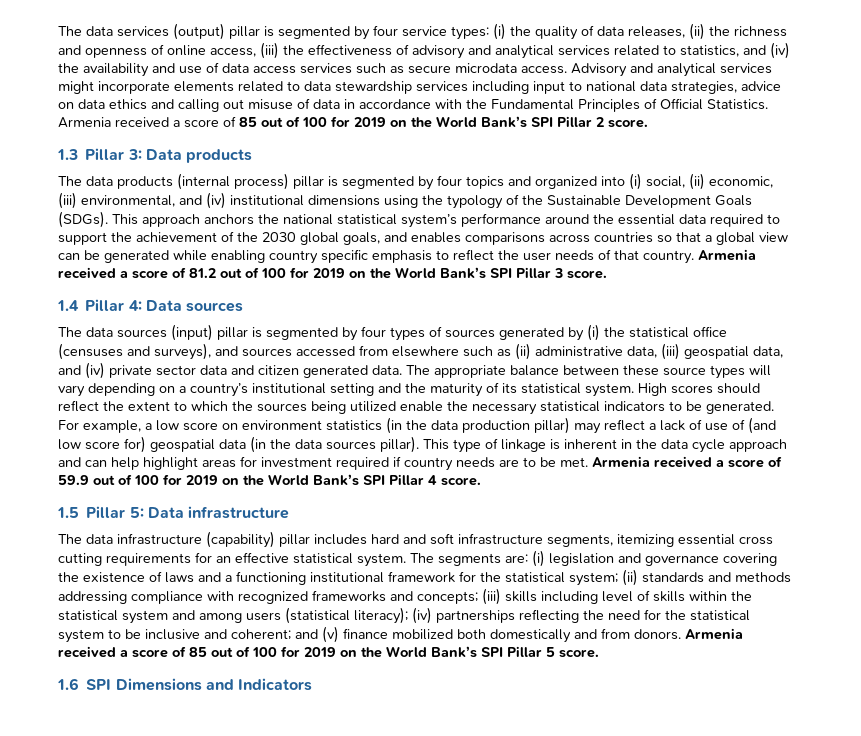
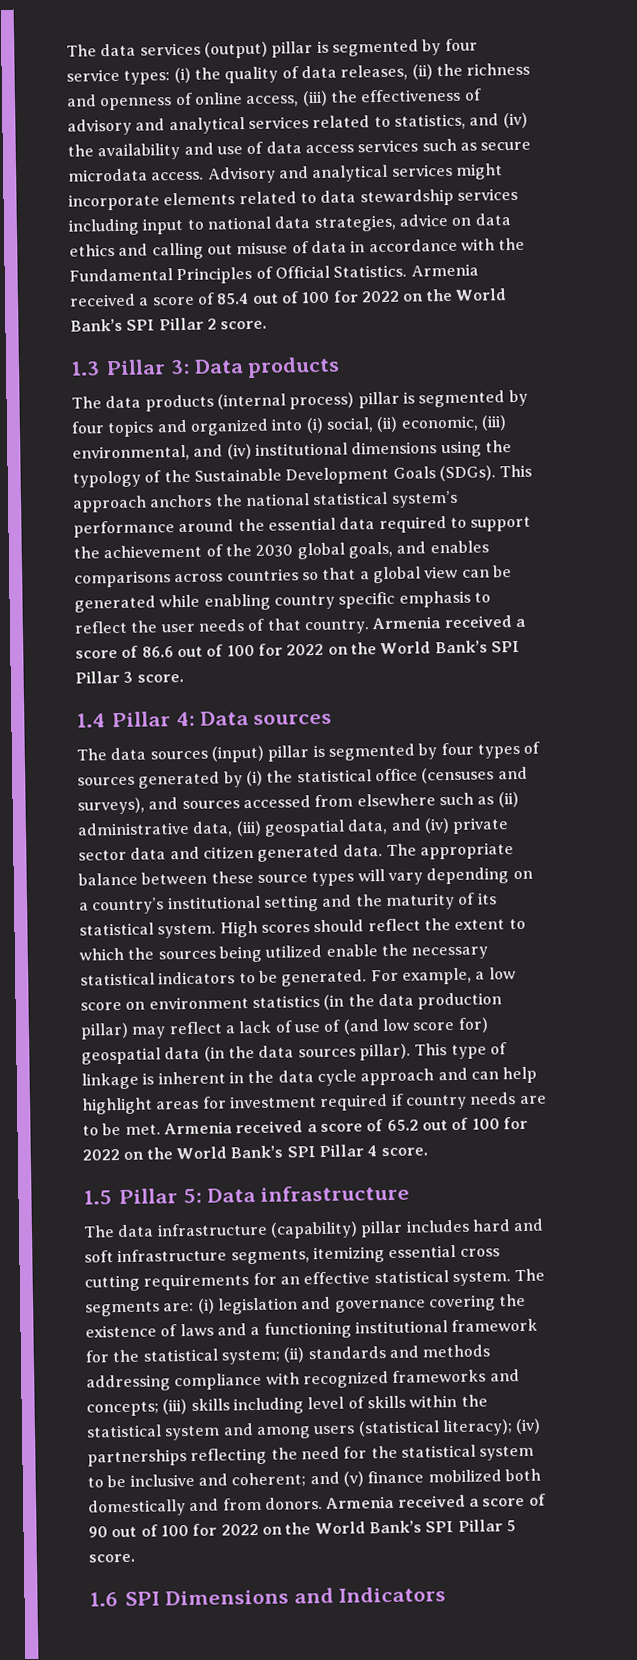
- Armenia received a score of 85 out of 100 for 2019 on the World Bank’s SPI Pillar 2 score.
+ Armenia received a score of 85.4 out of 100 for 2022 on the World Bank’s SPI Pillar 2 score.
- Armenia received a score of 81.2 out of 100 for 2019 on the World Bank’s SPI Pillar 3 score.
+ Armenia received a score of 86.6 out of 100 for 2022 on the World Bank’s SPI Pillar 3 score.
- Armenia received a score of 59.9 out of 100 for 2019 on the World Bank’s SPI Pillar 4 score.
+ Armenia received a score of 65.2 out of 100 for 2022 on the World Bank’s SPI Pillar 4 score.
- Armenia received a score of 85 out of 100 for 2019 on the World Bank’s SPI Pillar 5 score.
+ Armenia received a score of 90 out of 100 for 2022 on the World Bank’s SPI Pillar 5 score.

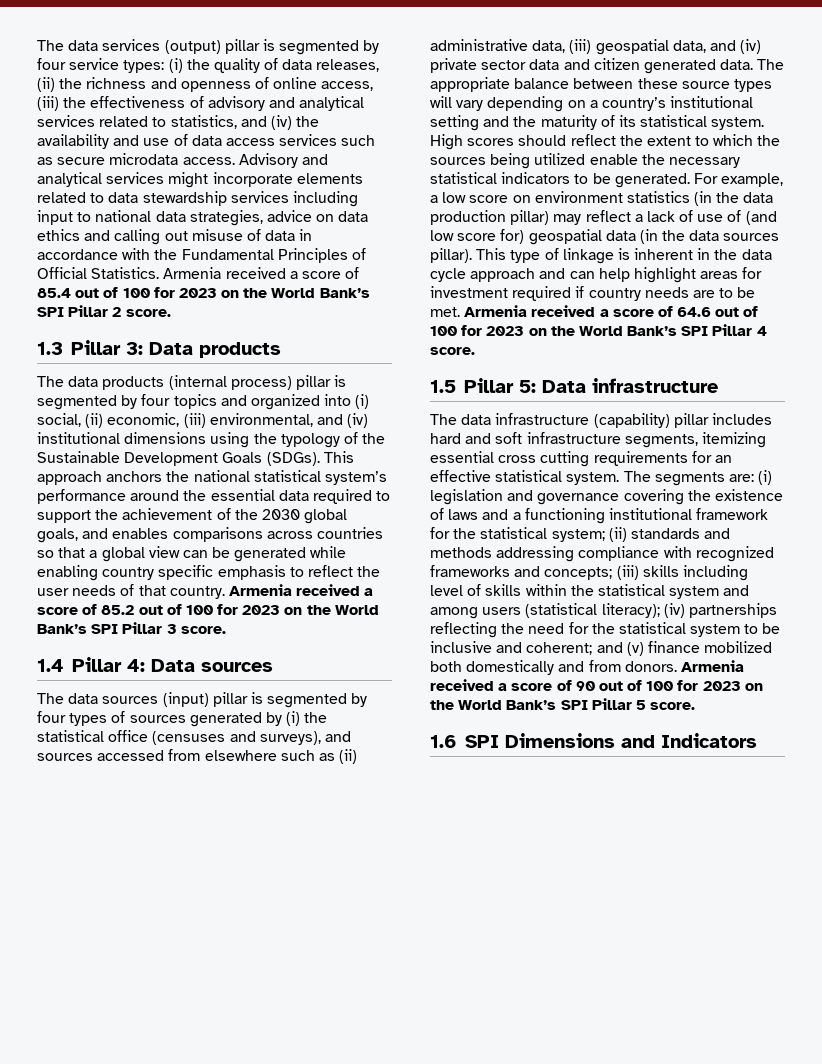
- Armenia received a score of 85.4 out of 100 for 2022 on the World Bank’s SPI Pillar 2 score.
+ Armenia received a score of 85.4 out of 100 for 2023 on the World Bank’s SPI Pillar 2 score.
- Armenia received a score of 86.6 out of 100 for 2022 on the World Bank’s SPI Pillar 3 score.
+ Armenia received a score of 85.2 out of 100 for 2023 on the World Bank’s SPI Pillar 3 score.
- Armenia received a score of 65.2 out of 100 for 2022 on the World Bank’s SPI Pillar 4 score.
+ Armenia received a score of 64.6 out of 100 for 2023 on the World Bank’s SPI Pillar 4 score.
- Armenia received a score of 90 out of 100 for 2022 on the World Bank’s SPI Pillar 5 score.
+ Armenia received a score of 90 out of 100 for 2023 on the World Bank’s SPI Pillar 5 score.

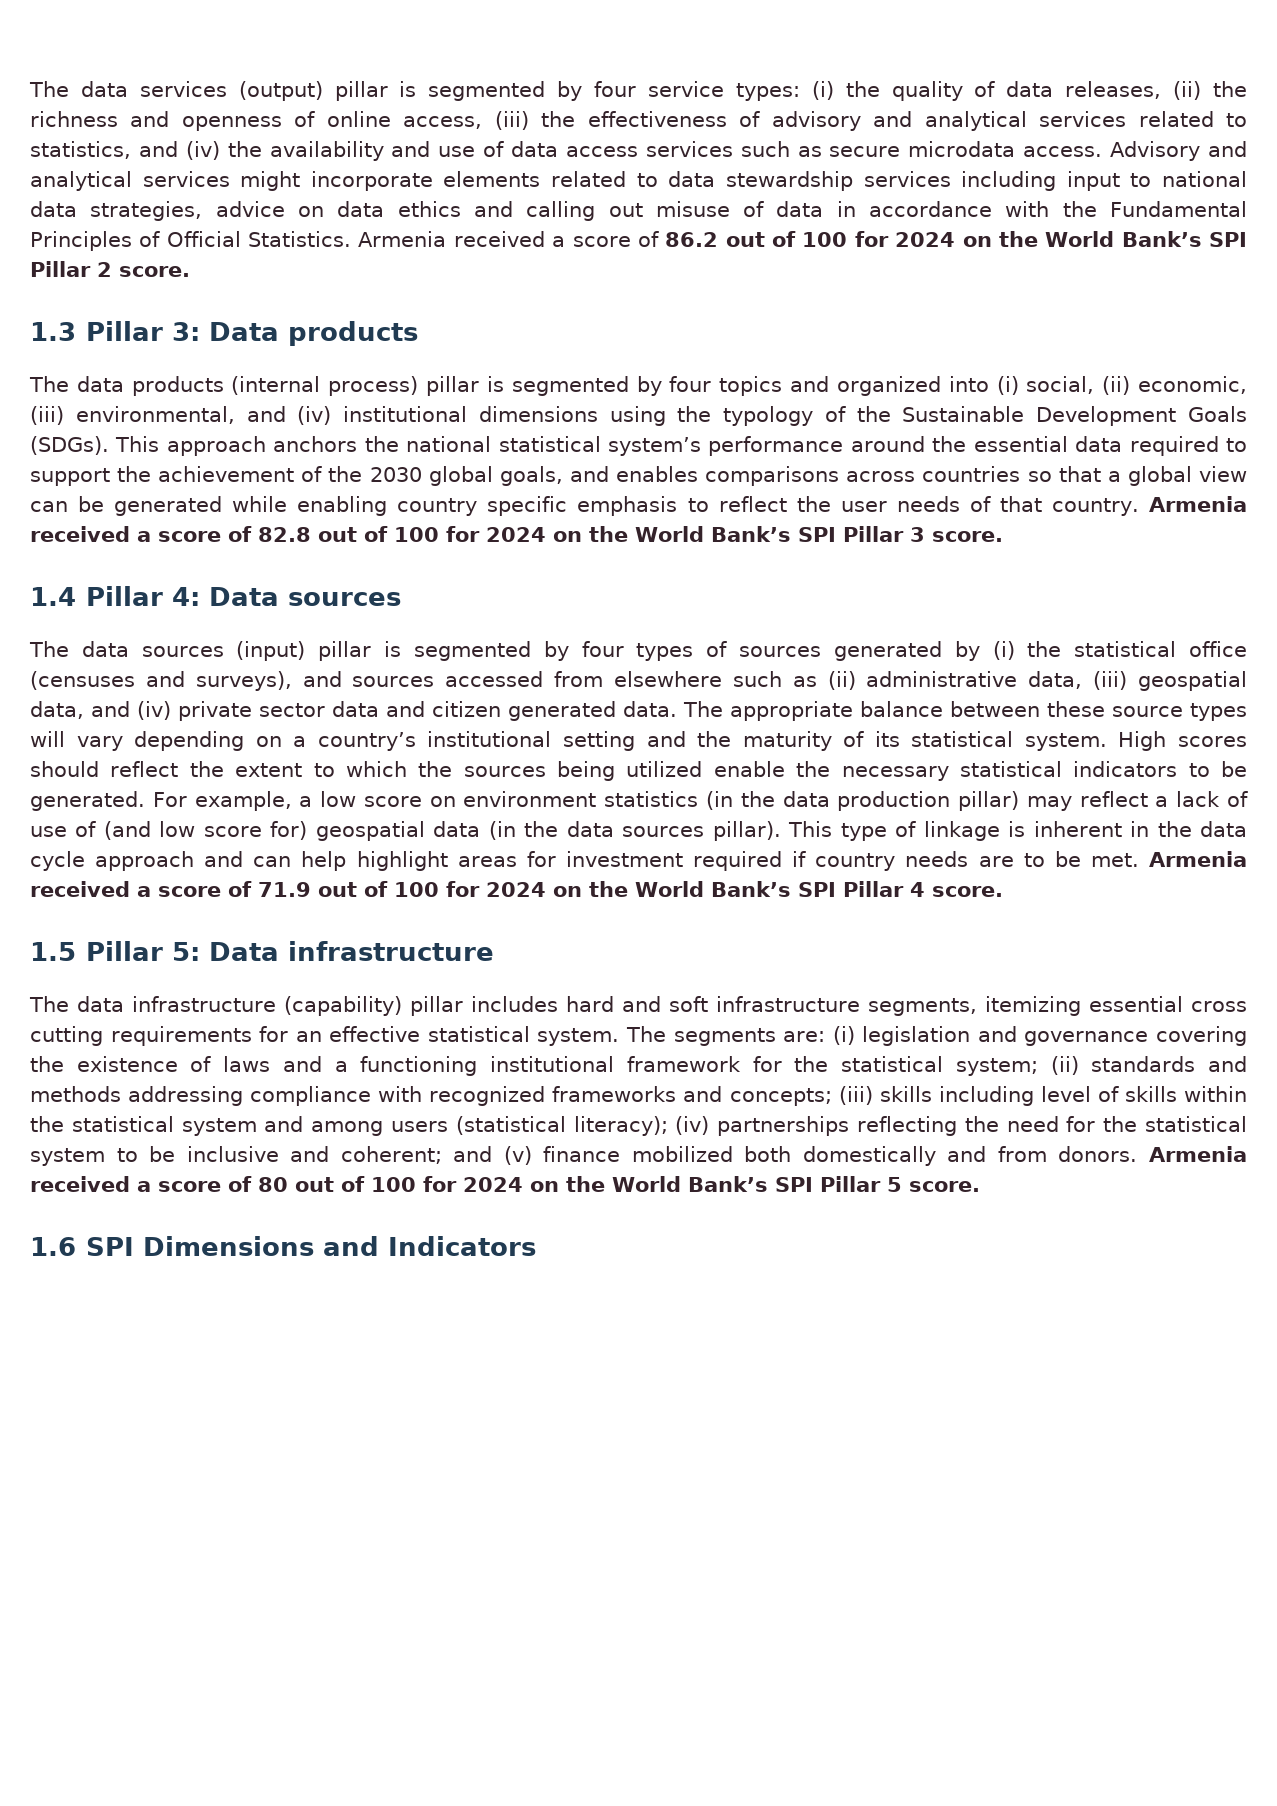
- Armenia received a score of 85.4 out of 100 for 2023 on the World Bank’s SPI Pillar 2 score.
+ Armenia received a score of 86.2 out of 100 for 2024 on the World Bank’s SPI Pillar 2 score.
- Armenia received a score of 85.2 out of 100 for 2023 on the World Bank’s SPI Pillar 3 score.
+ Armenia received a score of 82.8 out of 100 for 2024 on the World Bank’s SPI Pillar 3 score.
- Armenia received a score of 64.6 out of 100 for 2023 on the World Bank’s SPI Pillar 4 score.
+ Armenia received a score of 71.9 out of 100 for 2024 on the World Bank’s SPI Pillar 4 score.
- Armenia received a score of 90 out of 100 for 2023 on the World Bank’s SPI Pillar 5 score.
+ Armenia received a score of 80 out of 100 for 2024 on the World Bank’s SPI Pillar 5 score.

